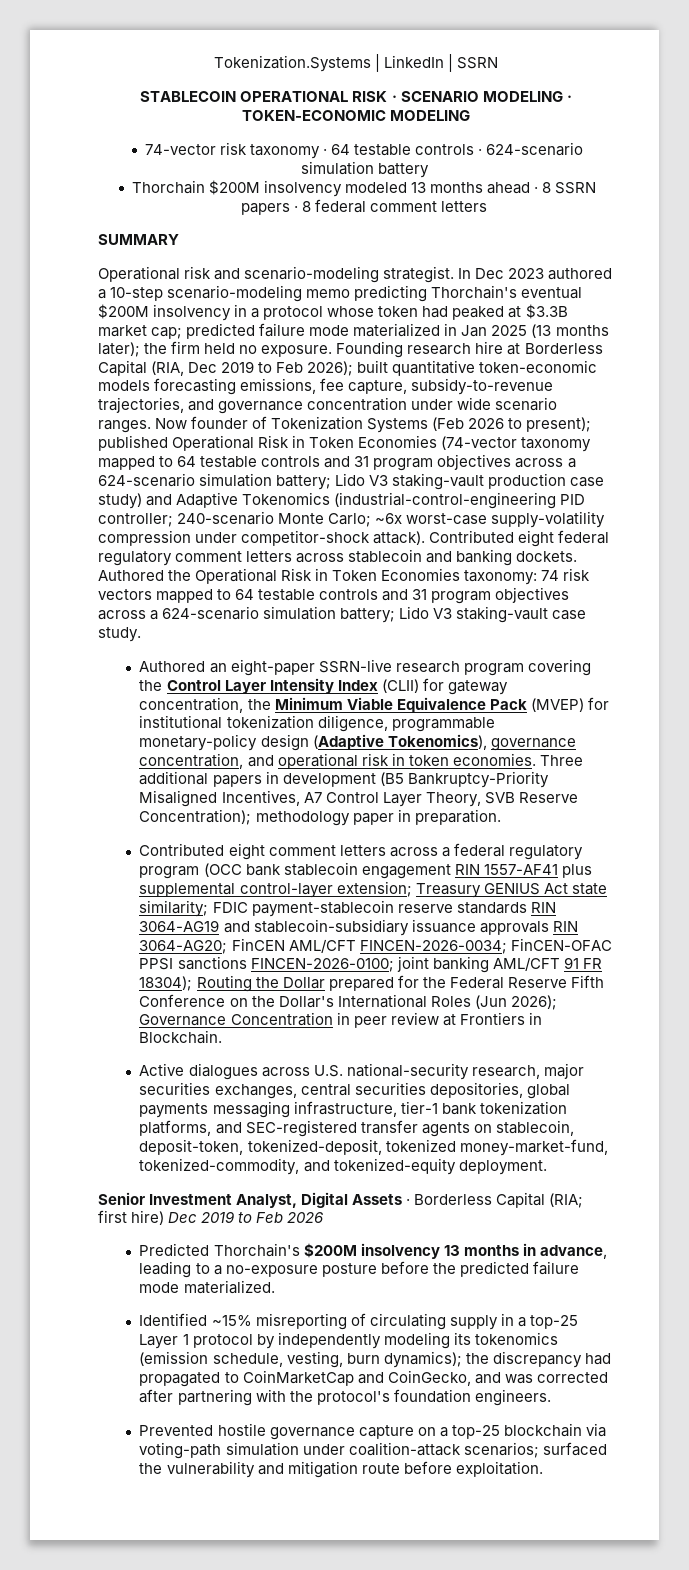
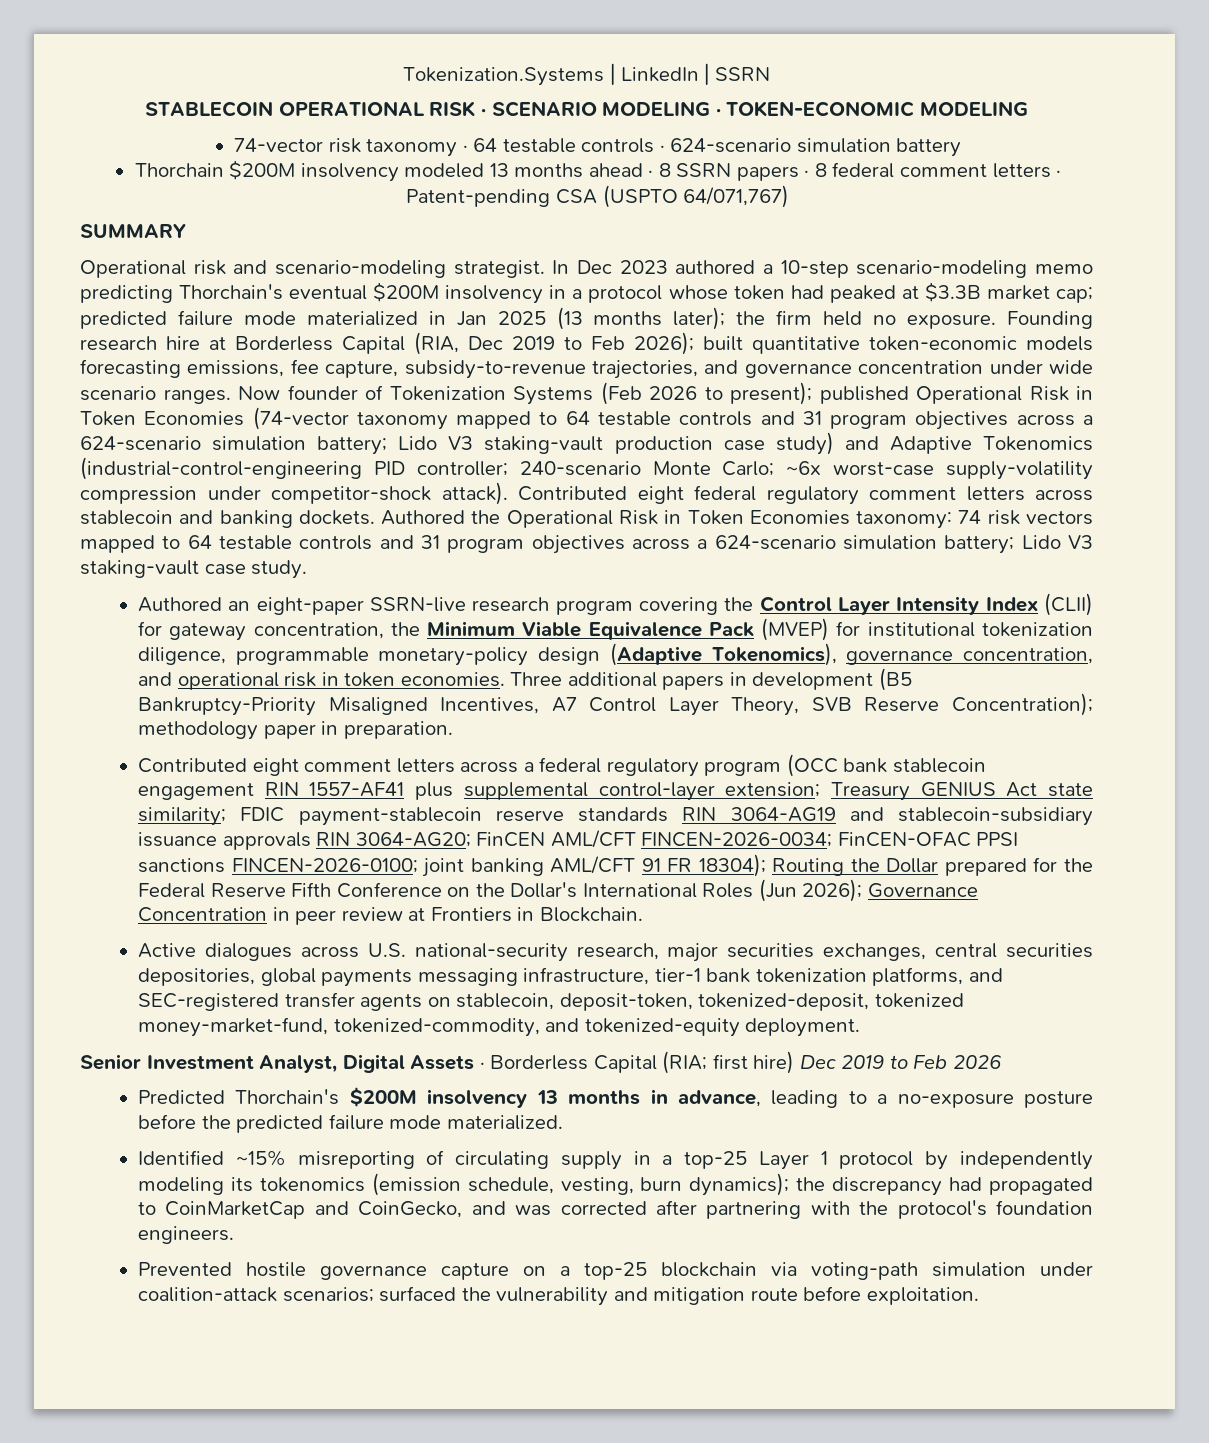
- Thorchain $200M insolvency modeled 13 months ahead · 8 SSRN papers · 8 federal comment letters
+ Thorchain $200M insolvency modeled 13 months ahead · 8 SSRN papers · 8 federal comment letters · Patent-pending CSA (USPTO 64/071,767)

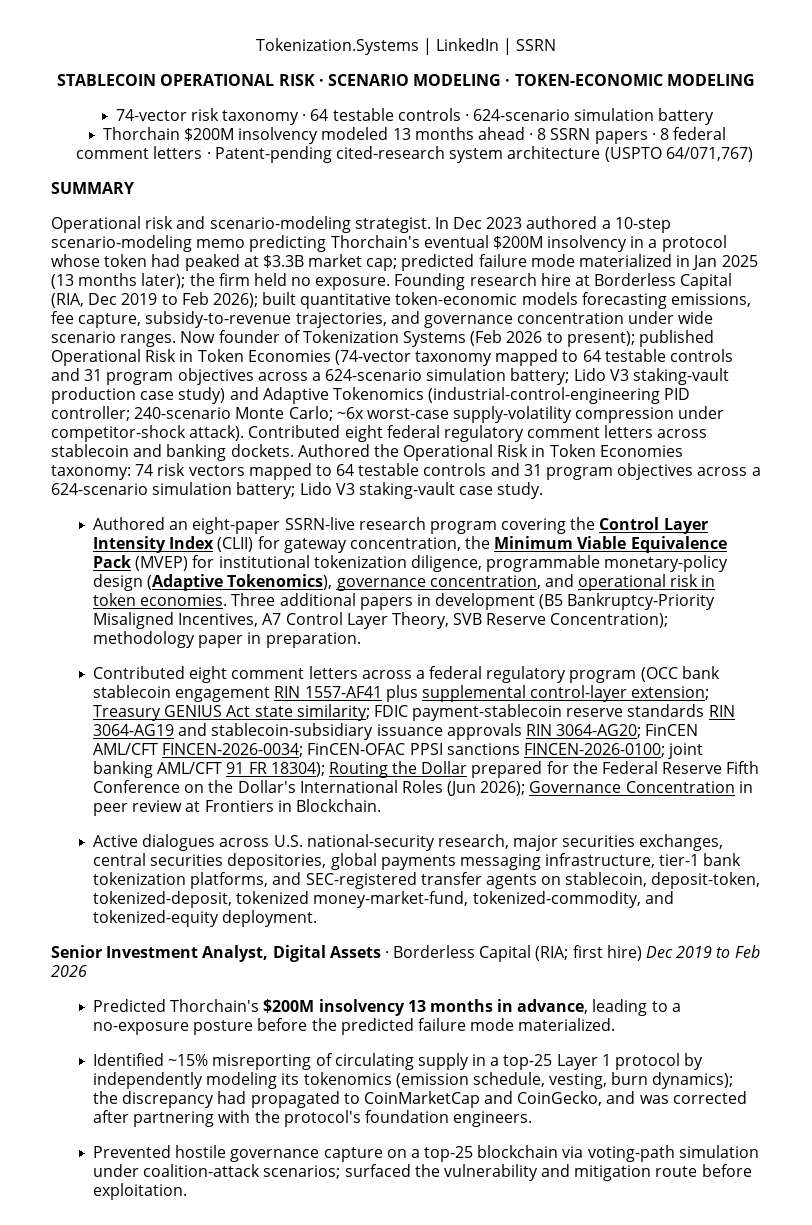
- Thorchain $200M insolvency modeled 13 months ahead · 8 SSRN papers · 8 federal comment letters · Patent-pending CSA (USPTO 64/071,767)
+ Thorchain $200M insolvency modeled 13 months ahead · 8 SSRN papers · 8 federal comment letters · Patent-pending cited-research system architecture (USPTO 64/071,767)

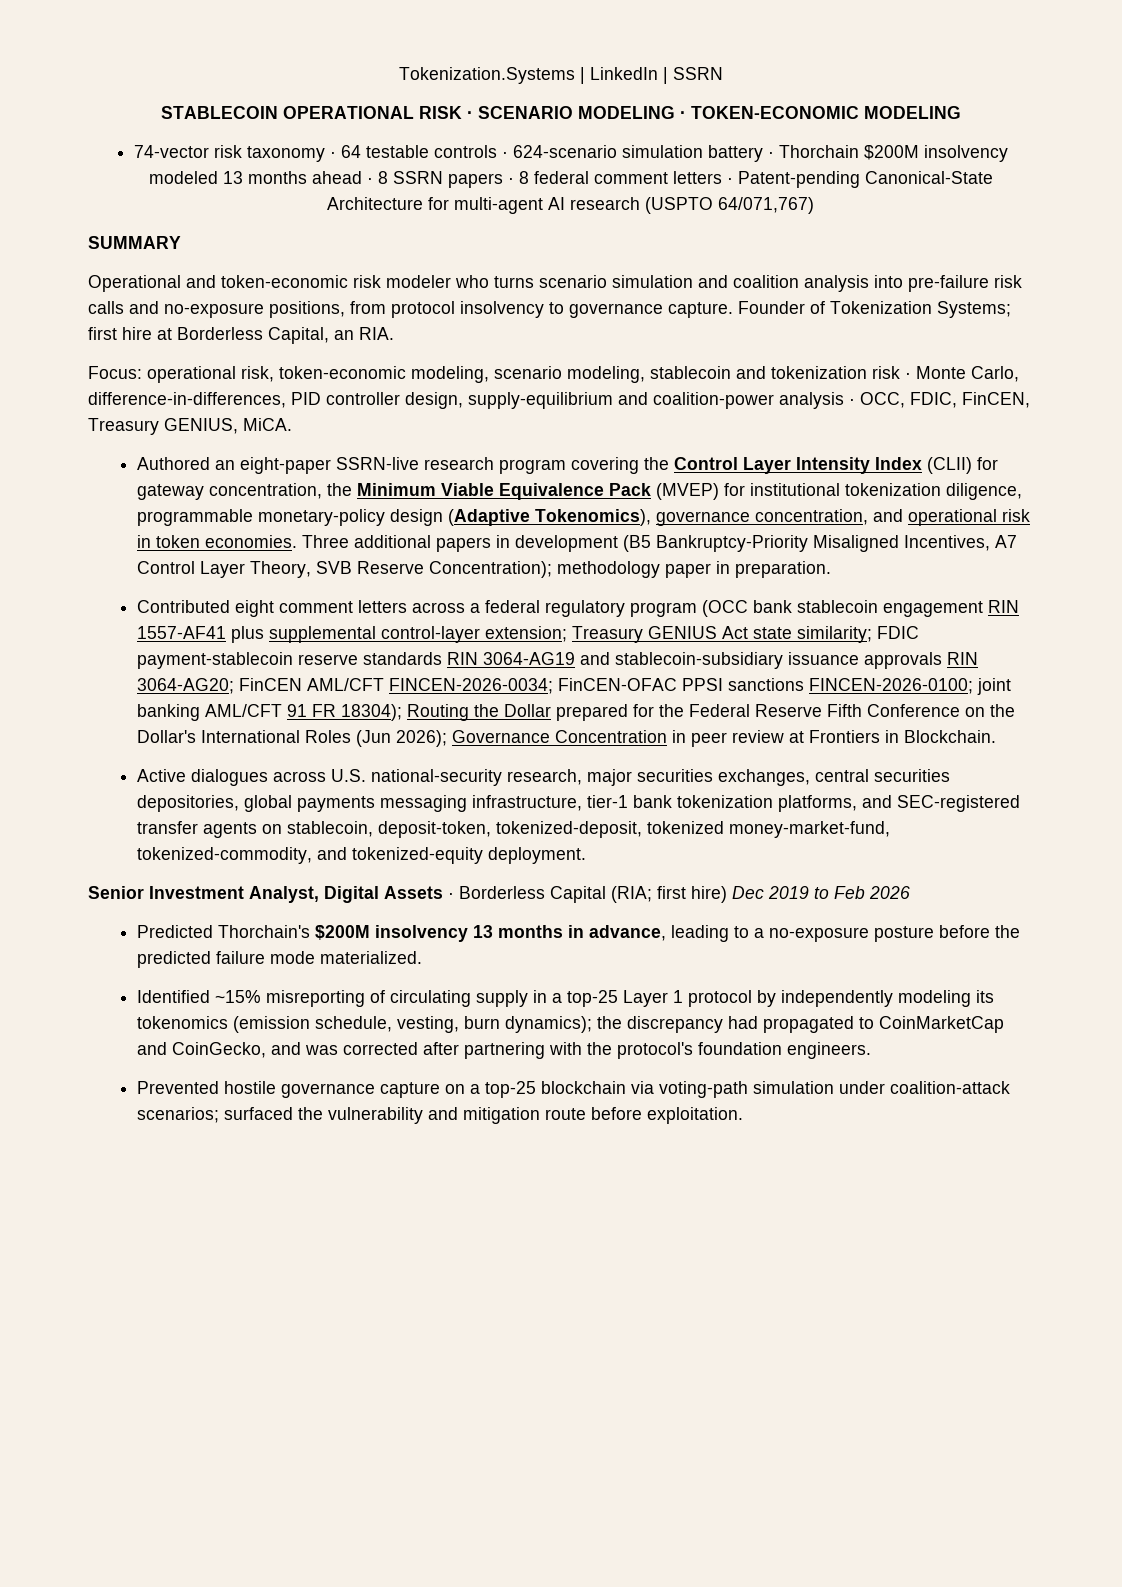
- 74-vector risk taxonomy · 64 testable controls · 624-scenario simulation battery
- Thorchain $200M insolvency modeled 13 months ahead · 8 SSRN papers · 8 federal comment letters · Patent-pending cited-research system architecture (USPTO 64/071,767)
+ 74-vector risk taxonomy · 64 testable controls · 624-scenario simulation battery · Thorchain $200M insolvency modeled 13 months ahead · 8 SSRN papers · 8 federal comment letters · Patent-pending Canonical-State Architecture for multi-agent AI research (USPTO 64/071,767)
  SUMMARY
- Operational risk and scenario-modeling strategist. In Dec 2023 authored a 10-step scenario-modeling memo predicting Thorchain's eventual $200M insolvency in a protocol whose token had peaked at $3.3B market cap; predicted failure mode materialized in Jan 2025 (13 months later); the firm held no exposure. Founding research hire at Borderless Capital (RIA, Dec 2019 to Feb 2026); built quantitative token-economic models forecasting emissions, fee capture, subsidy-to-revenue trajectories, and governance concentration under wide scenario ranges. Now founder of Tokenization Systems (Feb 2026 to present); published Operational Risk in Token Economies (74-vector taxonomy mapped to 64 testable controls and 31 program objectives across a 624-scenario simulation battery; Lido V3 staking-vault production case study) and Adaptive Tokenomics (industrial-control-engineering PID controller; 240-scenario Monte Carlo; ~6x worst-case supply-volatility compression under competitor-shock attack). Contributed eight federal regulatory comment letters across stablecoin and banking dockets. Authored the Operational Risk in Token Economies taxonomy: 74 risk vectors mapped to 64 testable controls and 31 program objectives across a 624-scenario simulation battery; Lido V3 staking-vault case study.
+ Operational and token-economic risk modeler who turns scenario simulation and coalition analysis into pre-failure risk calls and no-exposure positions, from protocol insolvency to governance capture. Founder of Tokenization Systems; first hire at Borderless Capital, an RIA.
+ Focus: operational risk, token-economic modeling, scenario modeling, stablecoin and tokenization risk · Monte Carlo, difference-in-differences, PID controller design, supply-equilibrium and coalition-power analysis · OCC, FDIC, FinCEN, Treasury GENIUS, MiCA.

